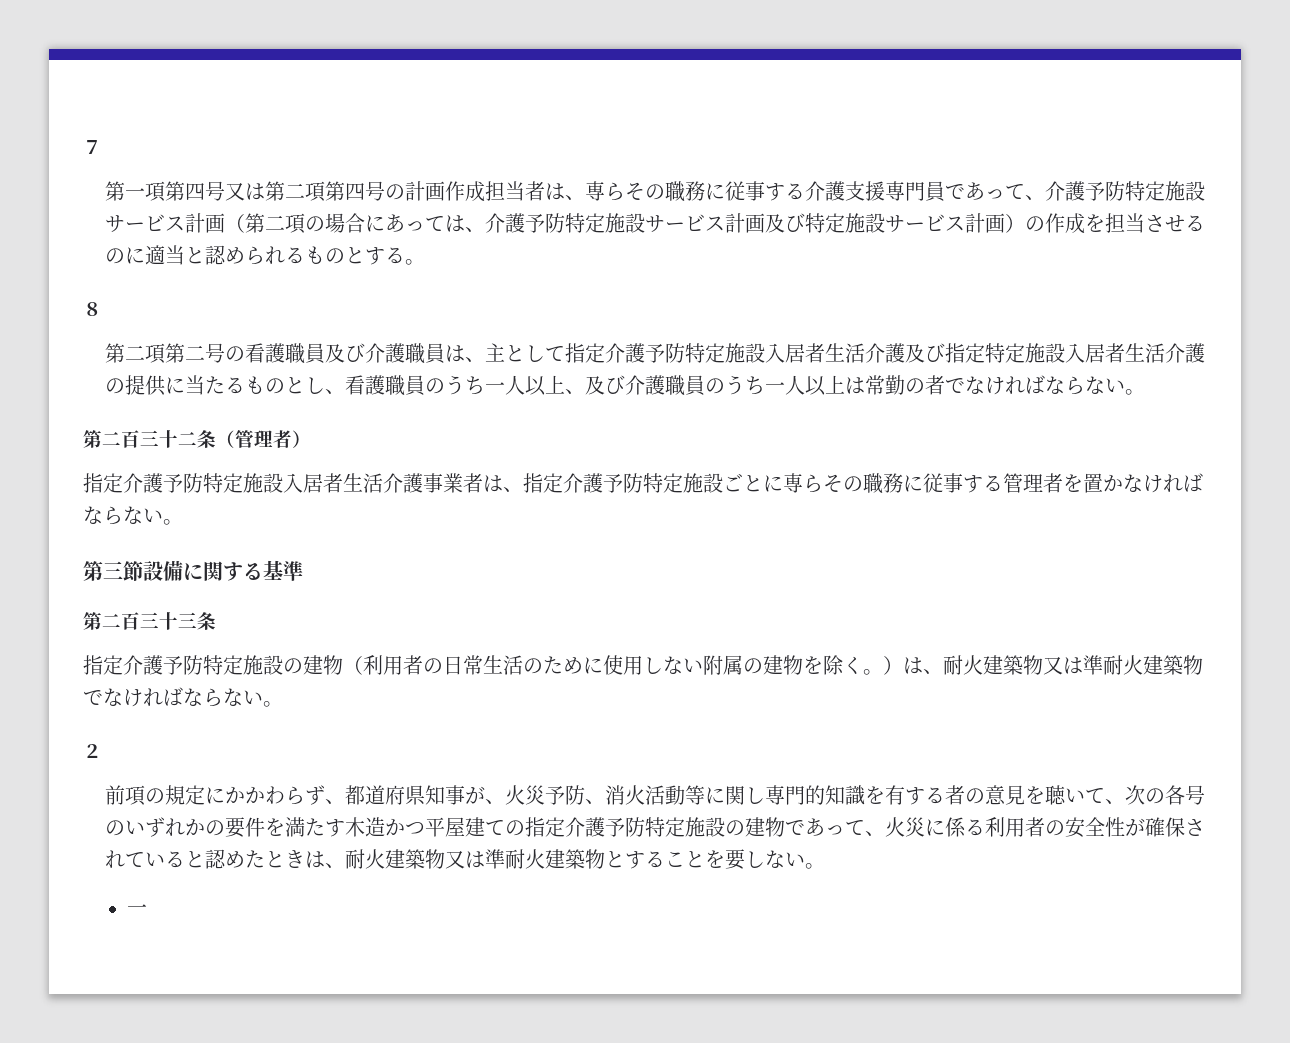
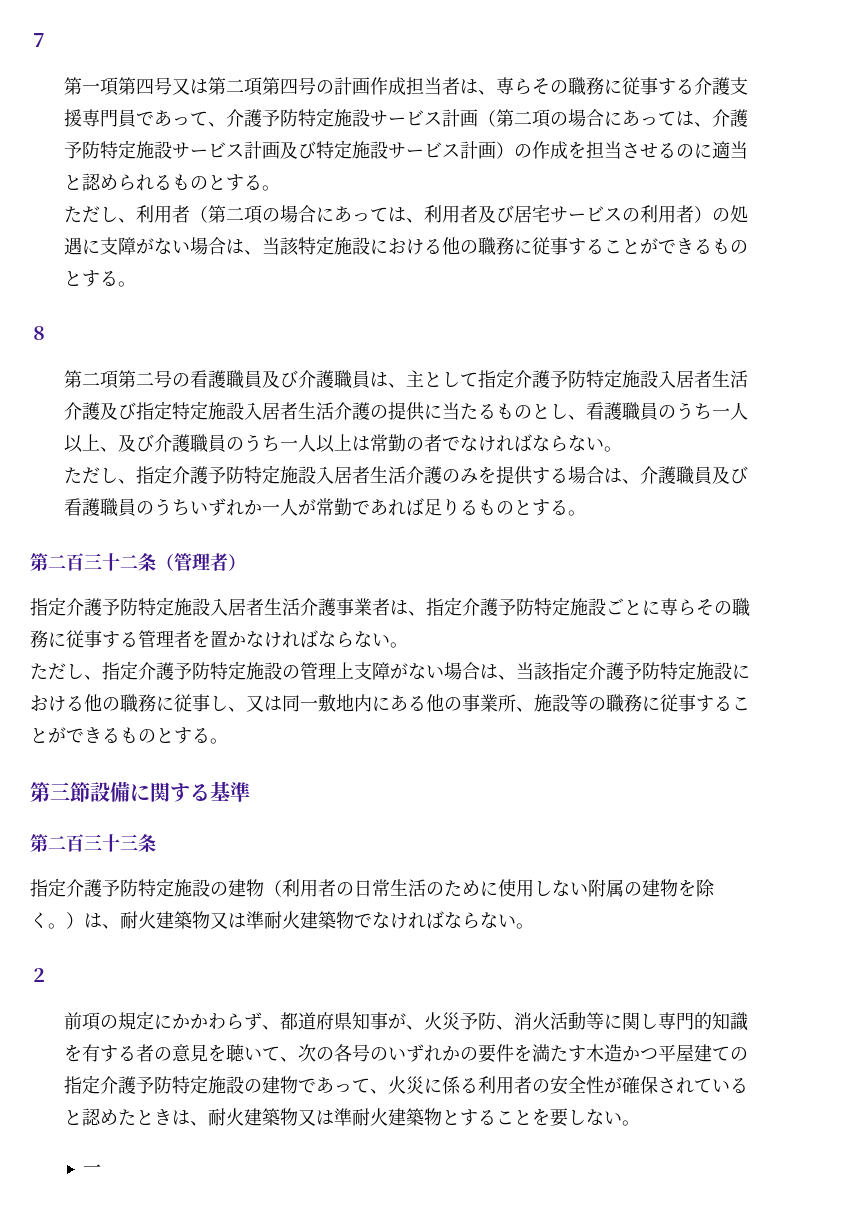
+ ただし、利用者（第二項の場合にあっては、利用者及び居宅サービスの利用者）の処遇に支障がない場合は、当該特定施設における他の職務に従事することができるものとする。
+ ただし、指定介護予防特定施設入居者生活介護のみを提供する場合は、介護職員及び看護職員のうちいずれか一人が常勤であれば足りるものとする。
+ ただし、指定介護予防特定施設の管理上支障がない場合は、当該指定介護予防特定施設における他の職務に従事し、又は同一敷地内にある他の事業所、施設等の職務に従事することができるものとする。

